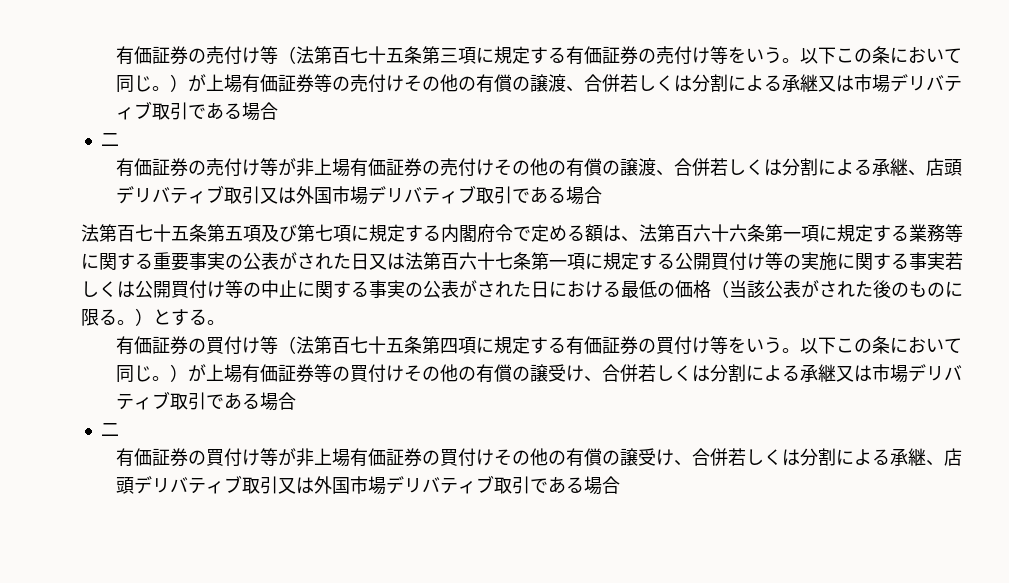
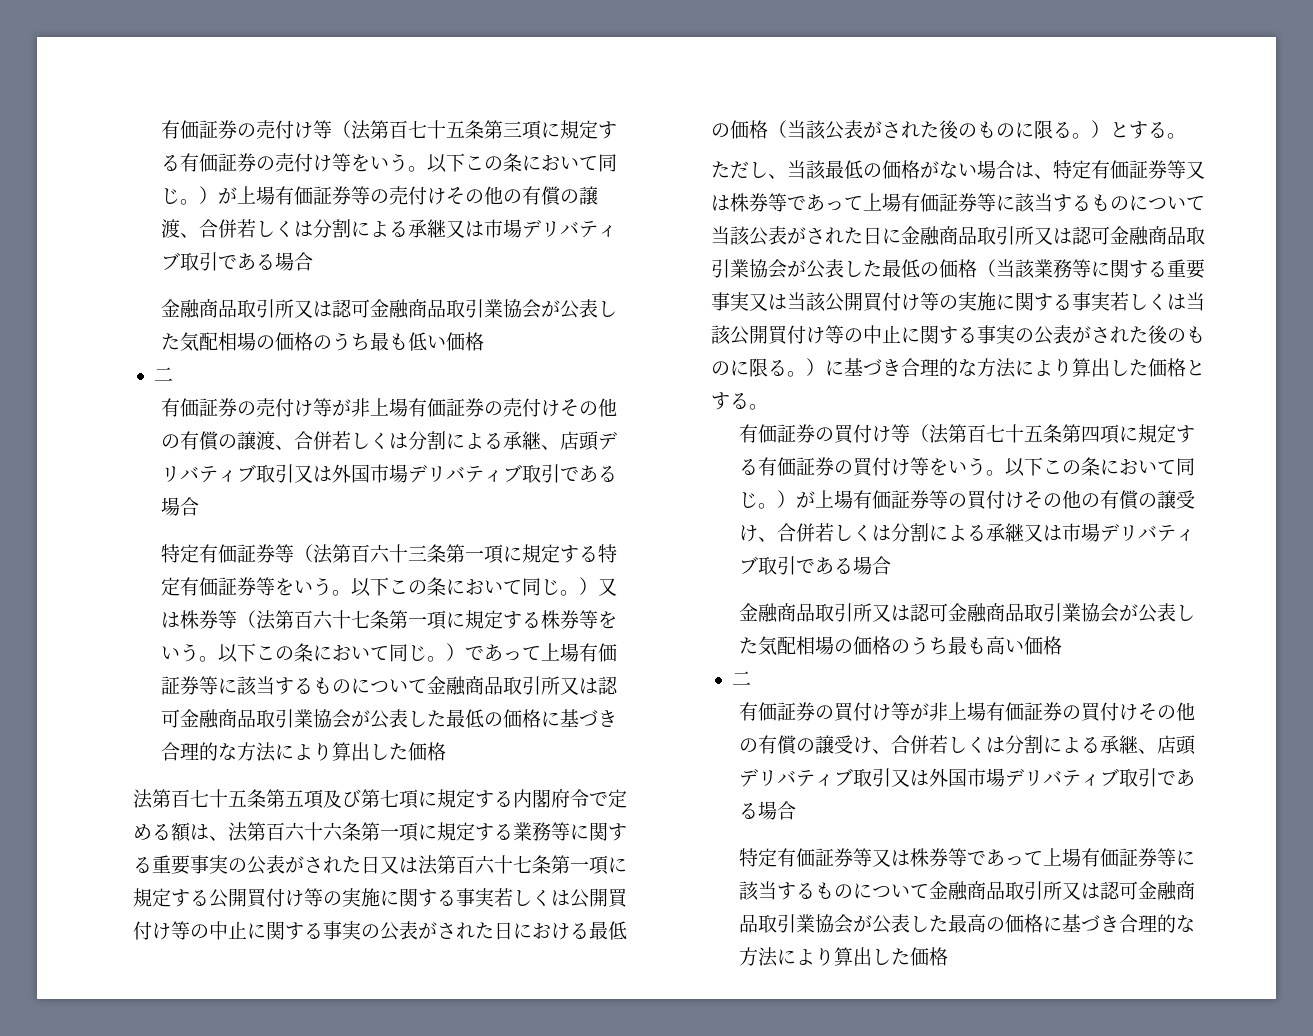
+ 金融商品取引所又は認可金融商品取引業協会が公表した気配相場の価格のうち最も低い価格
+ 特定有価証券等（法第百六十三条第一項に規定する特定有価証券等をいう。以下この条において同じ。）又は株券等（法第百六十七条第一項に規定する株券等をいう。以下この条において同じ。）であって上場有価証券等に該当するものについて金融商品取引所又は認可金融商品取引業協会が公表した最低の価格に基づき合理的な方法により算出した価格
+ ただし、当該最低の価格がない場合は、特定有価証券等又は株券等であって上場有価証券等に該当するものについて当該公表がされた日に金融商品取引所又は認可金融商品取引業協会が公表した最低の価格（当該業務等に関する重要事実又は当該公開買付け等の実施に関する事実若しくは当該公開買付け等の中止に関する事実の公表がされた後のものに限る。）に基づき合理的な方法により算出した価格とする。
+ 金融商品取引所又は認可金融商品取引業協会が公表した気配相場の価格のうち最も高い価格
+ 特定有価証券等又は株券等であって上場有価証券等に該当するものについて金融商品取引所又は認可金融商品取引業協会が公表した最高の価格に基づき合理的な方法により算出した価格

